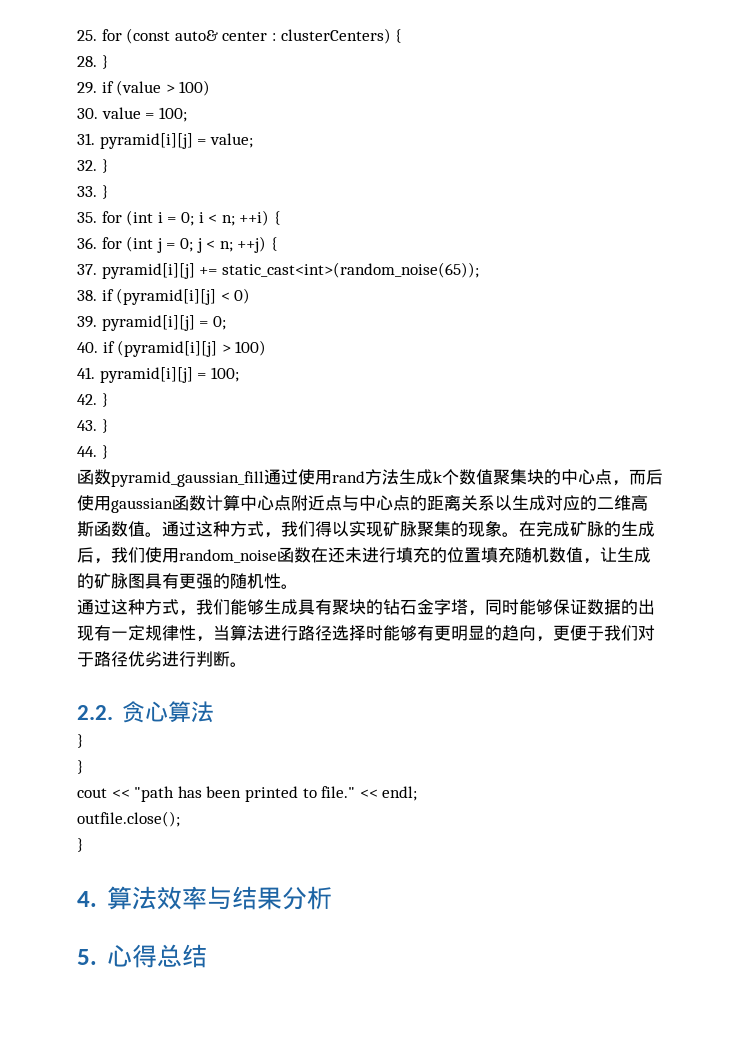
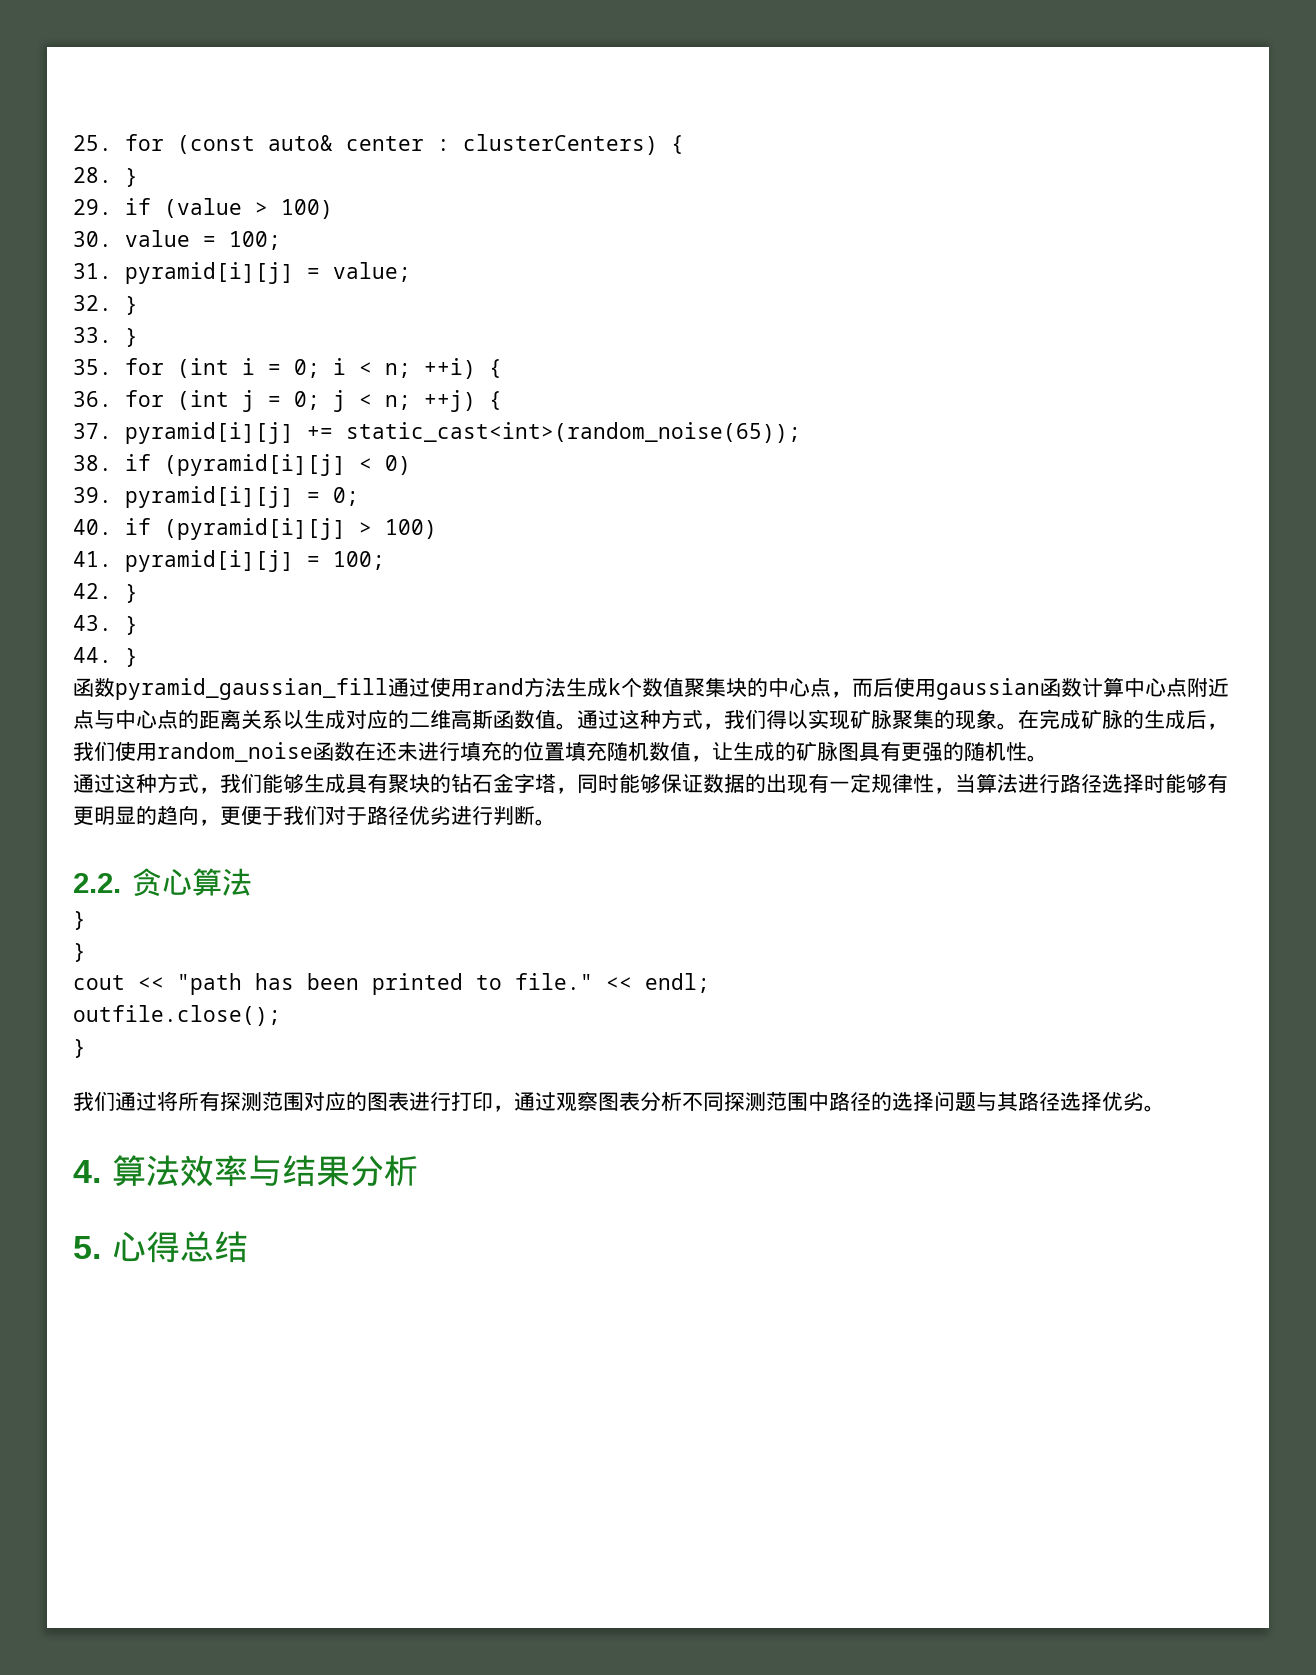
+ 我们通过将所有探测范围对应的图表进行打印，通过观察图表分析不同探测范围中路径的选择问题与其路径选择优劣。

